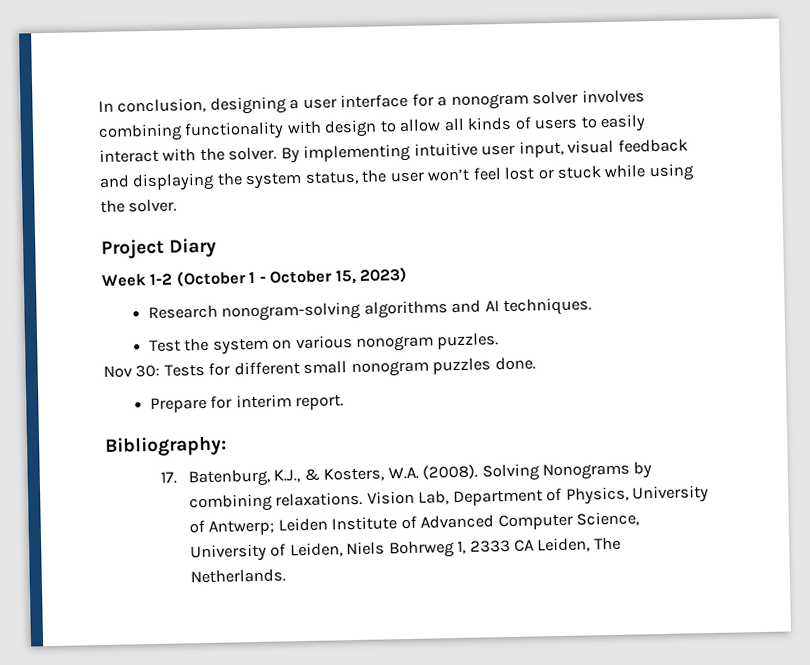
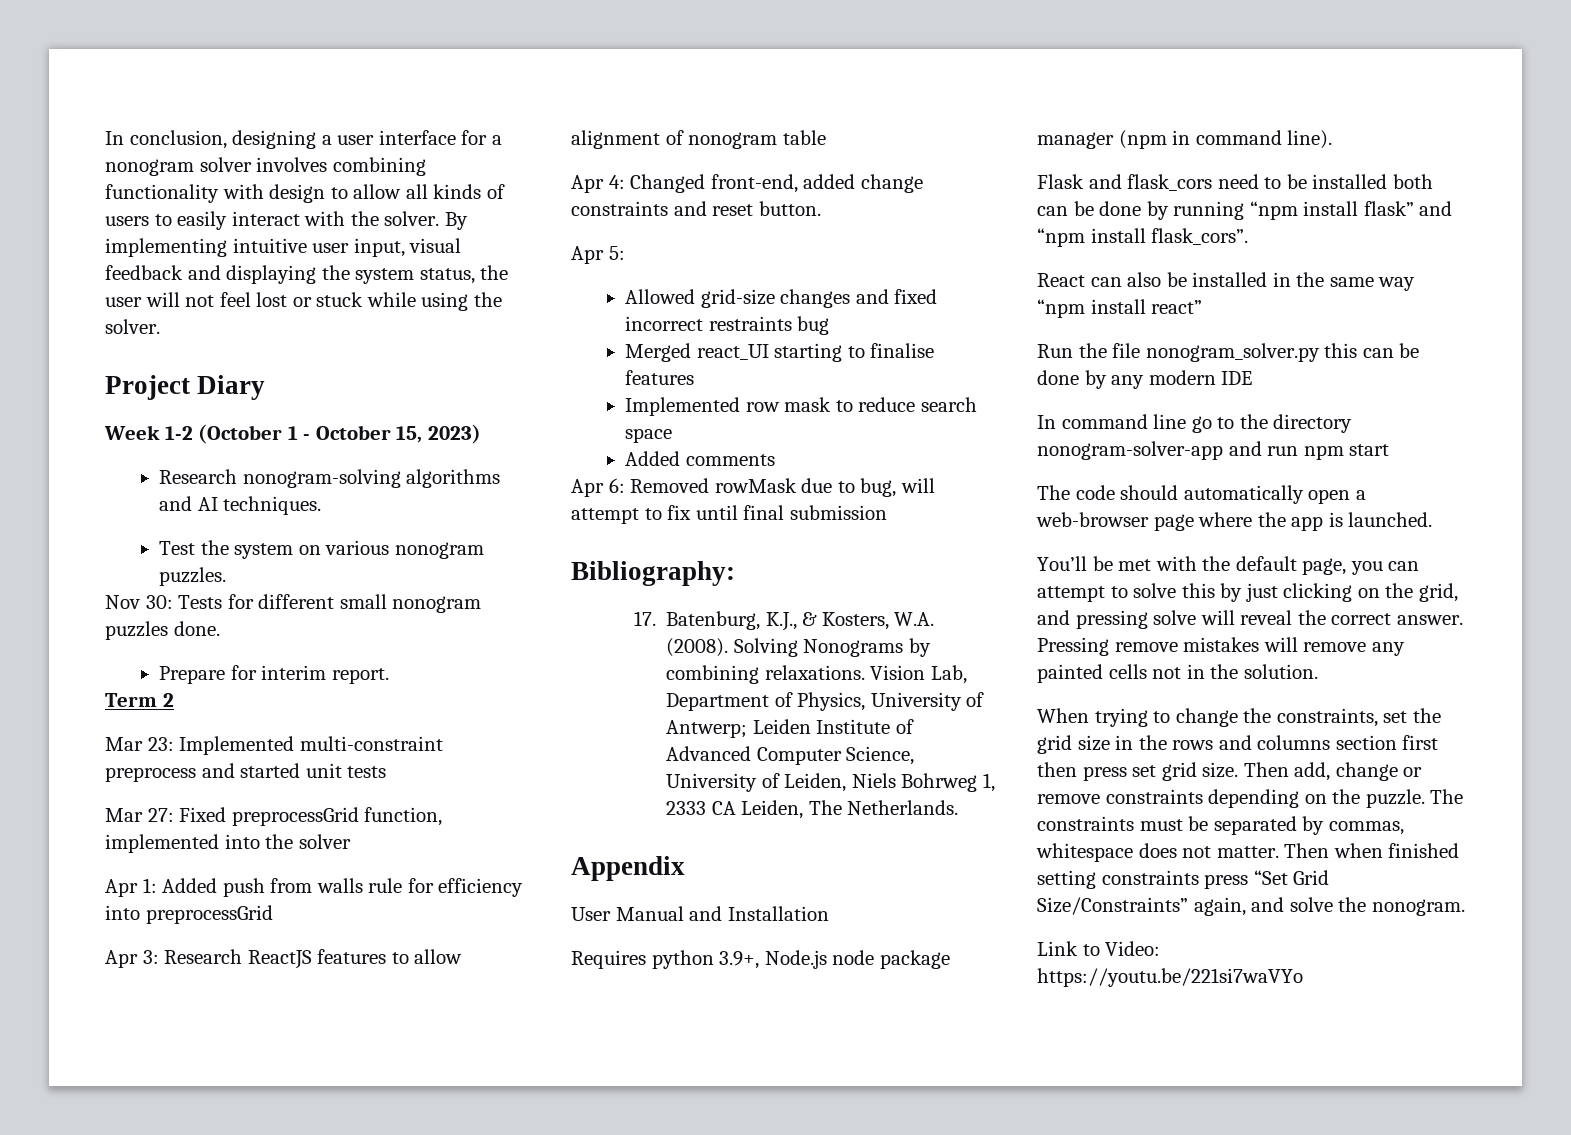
- By implementing intuitive user input, visual feedback and displaying the system status, the user won’t feel lost or stuck while using the solver.
+ By implementing intuitive user input, visual feedback and displaying the system status, the user will not feel lost or stuck while using the solver.
+ Term 2
+ Mar 23: Implemented multi-constraint preprocess and started unit tests
+ Mar 27: Fixed preprocessGrid function, implemented into the solver
+ Apr 1: Added push from walls rule for efficiency into preprocessGrid
+ Apr 3: Research ReactJS features to allow alignment of nonogram table
+ Apr 4: Changed front-end, added change constraints and reset button.
+ Apr 5:
+ Allowed grid-size changes and fixed incorrect restraints bug
+ Merged react_UI starting to finalise features
+ Implemented row mask to reduce search space
+ Added comments
+ Apr 6: Removed rowMask due to bug, will attempt to fix until final submission
+ Appendix
+ User Manual and Installation
+ Requires python 3.9+, Node.js node package manager (npm in command line).
+ Flask and flask_cors need to be installed both can be done by running “npm install flask” and “npm install flask_cors”.
+ React can also be installed in the same way “npm install react”
+ Run the file nonogram_solver.py this can be done by any modern IDE
+ In command line go to the directory nonogram-solver-app and run npm start
+ The code should automatically open a web-browser page where the app is launched.
+ You’ll be met with the default page, you can attempt to solve this by just clicking on the grid, and pressing solve will reveal the correct answer. Pressing remove mistakes will remove any painted cells not in the solution.
+ When trying to change the constraints, set the grid size in the rows and columns section first then press set grid size. Then add, change or remove constraints depending on the puzzle. The constraints must be separated by commas, whitespace does not matter. Then when finished setting constraints press “Set Grid Size/Constraints” again, and solve the nonogram.
+ Link to Video:
+ https://youtu.be/221si7waVYo

